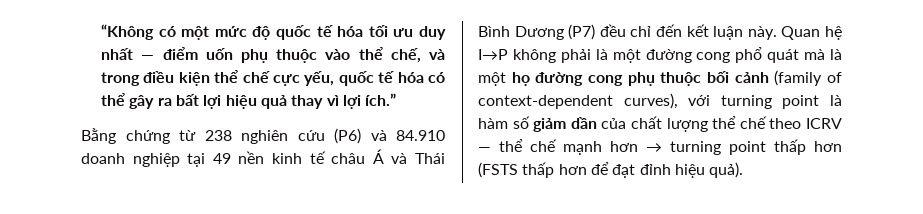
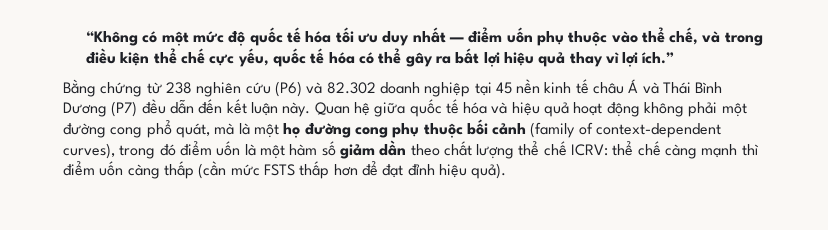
- Bằng chứng từ 238 nghiên cứu (P6) và 84.910 doanh nghiệp tại 49 nền kinh tế châu Á và Thái Bình Dương (P7) đều chỉ đến kết luận này.
+ Bằng chứng từ 238 nghiên cứu (P6) và 82.302 doanh nghiệp tại 45 nền kinh tế châu Á và Thái Bình Dương (P7) đều dẫn đến kết luận này.
- Quan hệ I→P không phải là một đường cong phổ quát mà là một họ đường cong phụ thuộc bối cảnh (family of context-dependent curves), với turning point là hàm số giảm dần của chất lượng thể chế theo ICRV — thể chế mạnh hơn → turning point thấp hơn (FSTS thấp hơn để đạt đỉnh hiệu quả).
+ Quan hệ giữa quốc tế hóa và hiệu quả hoạt động không phải một đường cong phổ quát, mà là một họ đường cong phụ thuộc bối cảnh (family of context-dependent curves), trong đó điểm uốn là một hàm số giảm dần theo chất lượng thể chế ICRV: thể chế càng mạnh thì điểm uốn càng thấp (cần mức FSTS thấp hơn để đạt đỉnh hiệu quả).

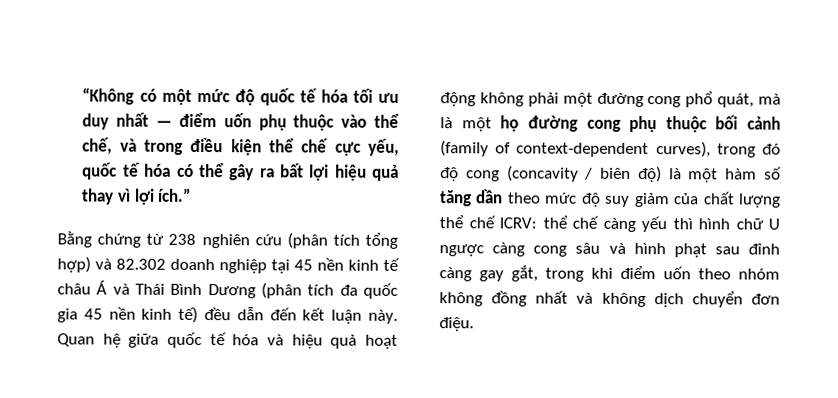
- Bằng chứng từ 238 nghiên cứu (P6) và 82.302 doanh nghiệp tại 45 nền kinh tế châu Á và Thái Bình Dương (P7) đều dẫn đến kết luận này.
+ Bằng chứng từ 238 nghiên cứu (phân tích tổng hợp) và 82.302 doanh nghiệp tại 45 nền kinh tế châu Á và Thái Bình Dương (phân tích đa quốc gia 45 nền kinh tế) đều dẫn đến kết luận này.
- Quan hệ giữa quốc tế hóa và hiệu quả hoạt động không phải một đường cong phổ quát, mà là một họ đường cong phụ thuộc bối cảnh (family of context-dependent curves), trong đó điểm uốn là một hàm số giảm dần theo chất lượng thể chế ICRV: thể chế càng mạnh thì điểm uốn càng thấp (cần mức FSTS thấp hơn để đạt đỉnh hiệu quả).
+ Quan hệ giữa quốc tế hóa và hiệu quả hoạt động không phải một đường cong phổ quát, mà là một họ đường cong phụ thuộc bối cảnh (family of context-dependent curves), trong đó độ cong (concavity / biên độ) là một hàm số tăng dần theo mức độ suy giảm của chất lượng thể chế ICRV: thể chế càng yếu thì hình chữ U ngược càng cong sâu và hình phạt sau đỉnh càng gay gắt, trong khi điểm uốn theo nhóm không đồng nhất và không dịch chuyển đơn điệu.

